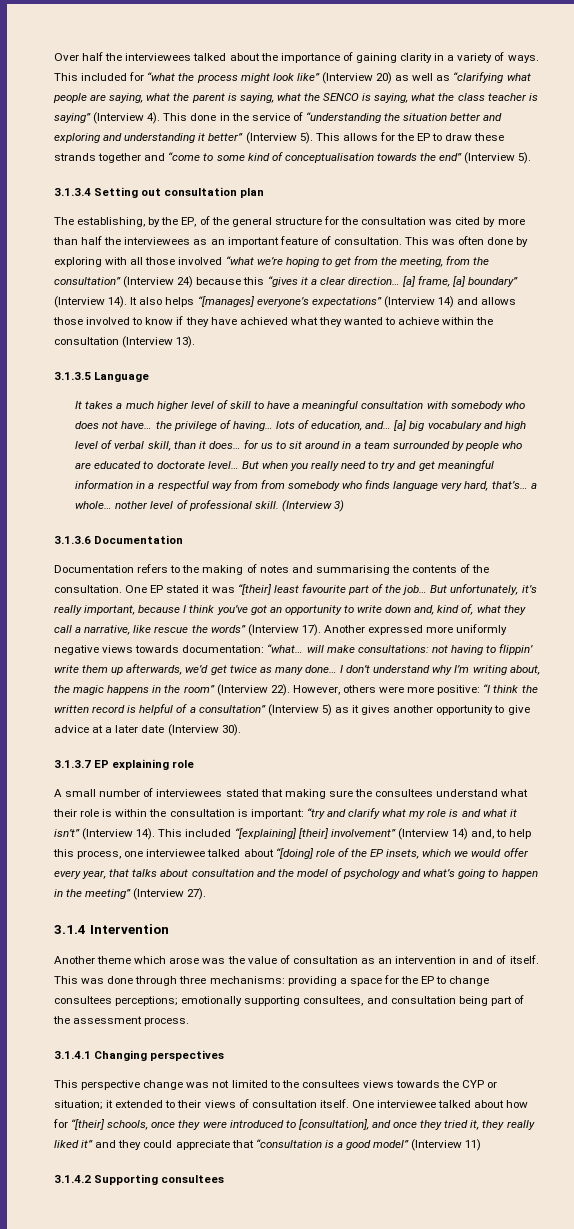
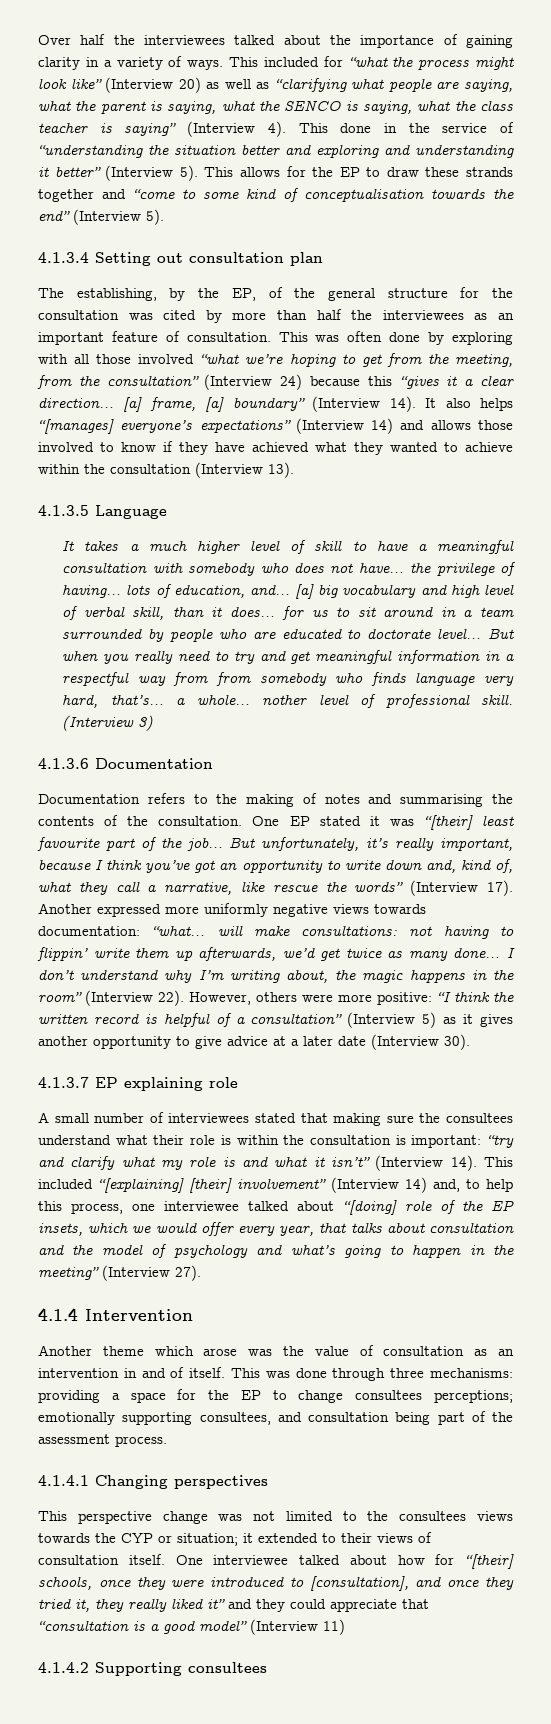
- 3.1.3.4 Setting out consultation plan
+ 4.1.3.4 Setting out consultation plan
- 3.1.3.5 Language
+ 4.1.3.5 Language
- 3.1.3.6 Documentation
+ 4.1.3.6 Documentation
- 3.1.3.7 EP explaining role
+ 4.1.3.7 EP explaining role
- 3.1.4 Intervention
+ 4.1.4 Intervention
- 3.1.4.1 Changing perspectives
+ 4.1.4.1 Changing perspectives
- 3.1.4.2 Supporting consultees
+ 4.1.4.2 Supporting consultees

